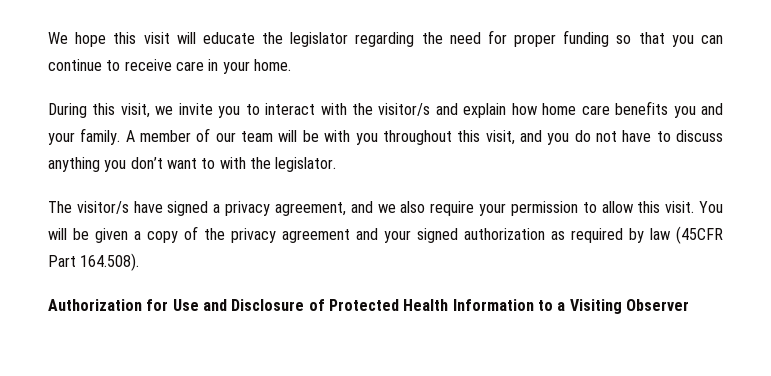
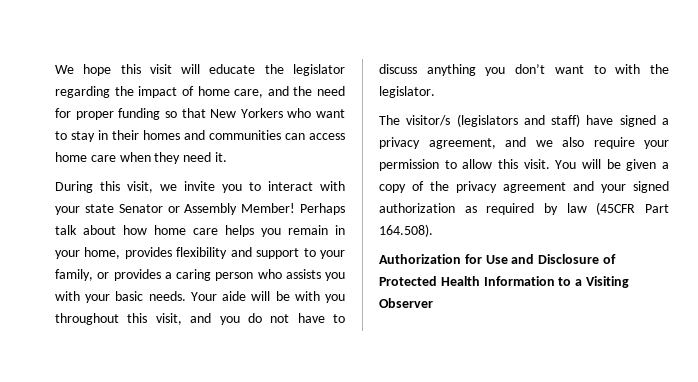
- We hope this visit will educate the legislator regarding the need for proper funding so that you can continue to receive care in your home.
+ We hope this visit will educate the legislator regarding the impact of home care, and the need for proper funding so that New Yorkers who want to stay in their homes and communities can access home care when they need it.
- During this visit, we invite you to interact with the visitor/s and explain how home care benefits you and your family. A member of our team will be with you throughout this visit, and you do not have to discuss anything you don’t want to with the legislator.
+ During this visit, we invite you to interact with your state Senator or Assembly Member! Perhaps talk about how home care helps you remain in your home, provides flexibility and support to your family, or provides a caring person who assists you with your basic needs. Your aide will be with you throughout this visit, and you do not have to discuss anything you don’t want to with the legislator.
- The visitor/s have signed a privacy agreement, and we also require your permission to allow this visit.
+ The visitor/s (legislators and staff) have signed a privacy agreement, and we also require your permission to allow this visit.

